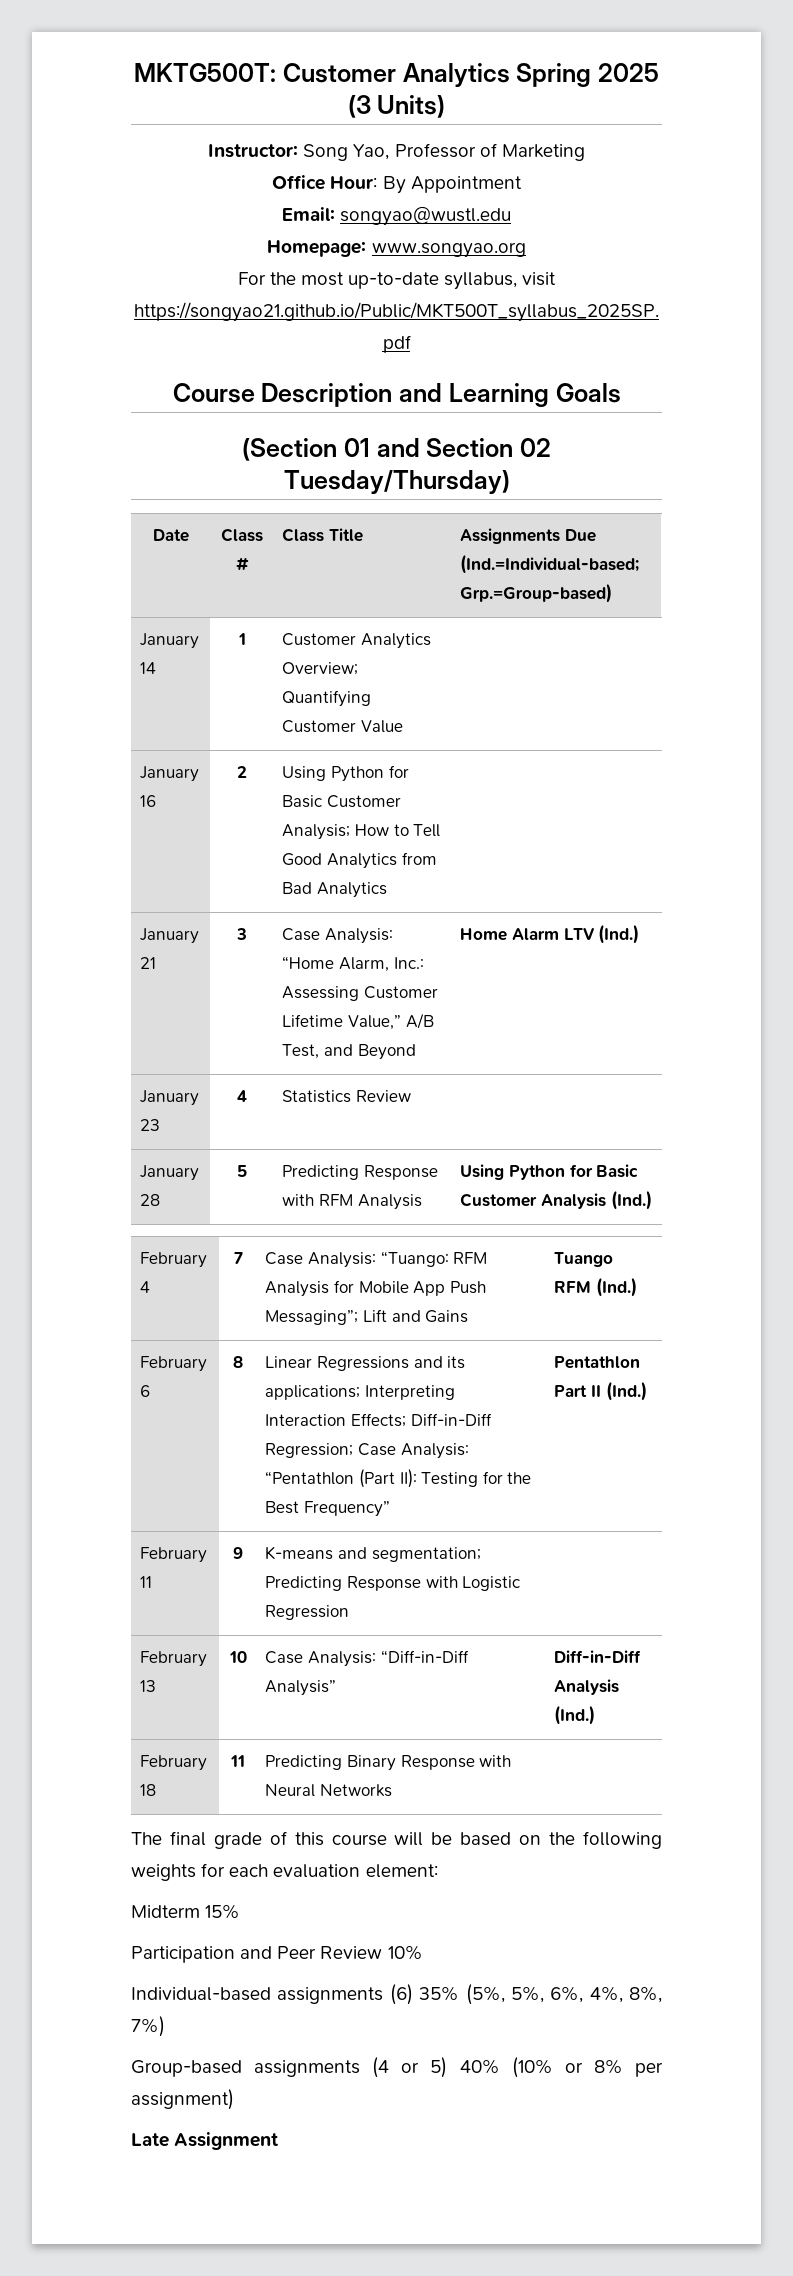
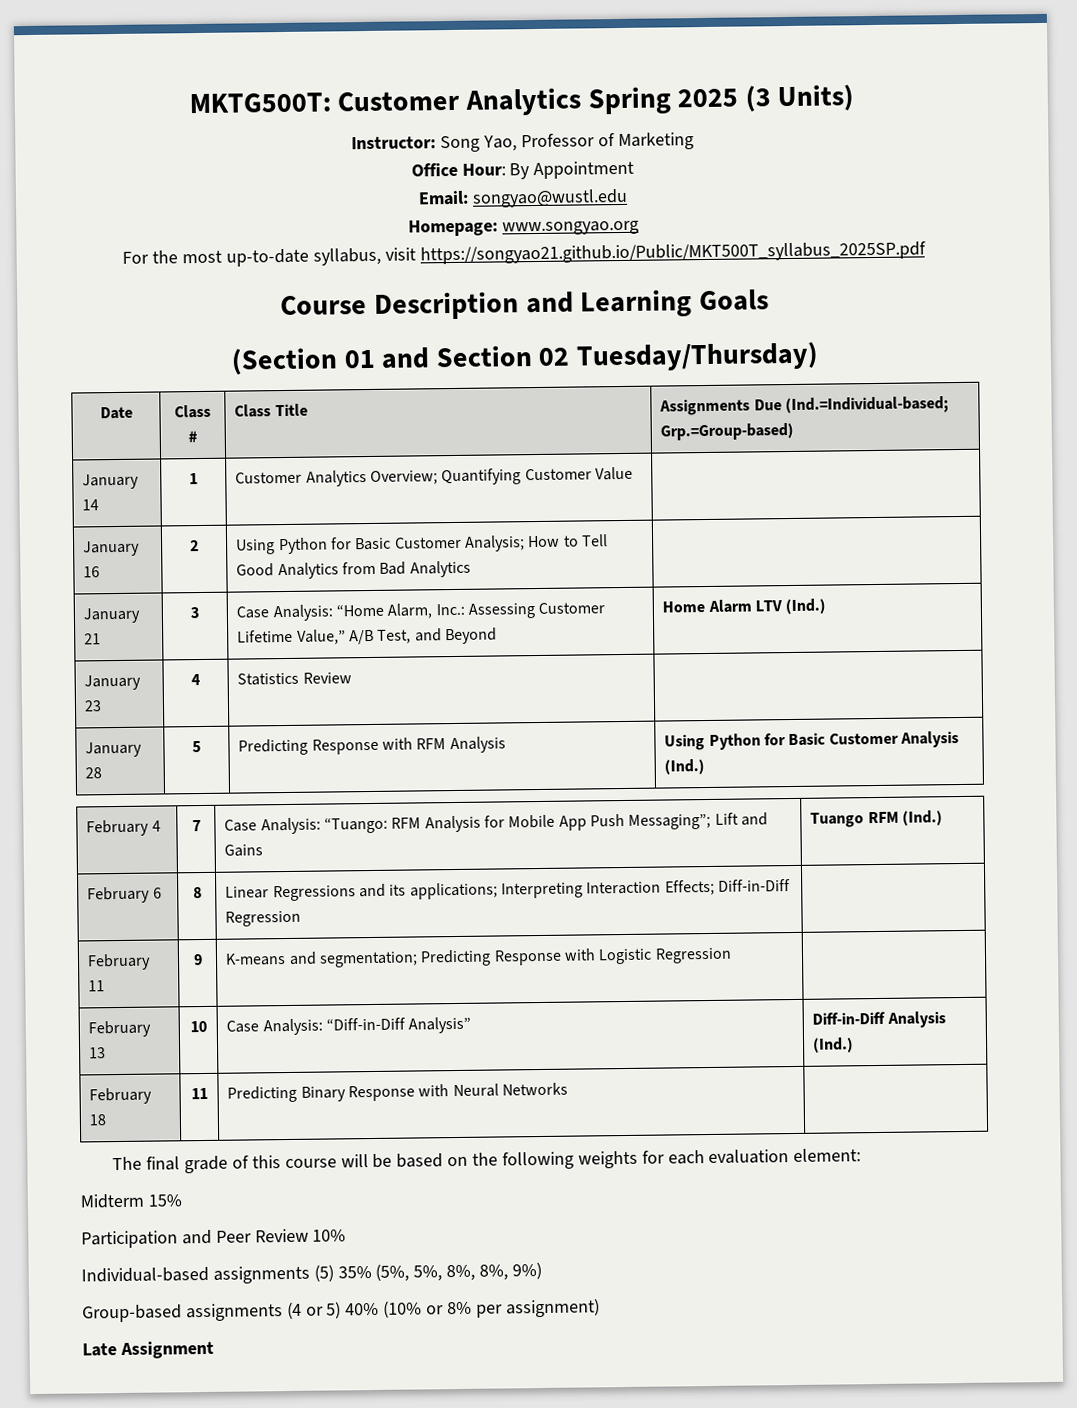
- February 6 | 8 | Linear Regressions and its applications; Interpreting Interaction Effects; Diff-in-Diff Regression; Case Analysis: “Pentathlon (Part II): Testing for the Best Frequency” | Pentathlon Part II (Ind.)
+ February 6 | 8 | Linear Regressions and its applications; Interpreting Interaction Effects; Diff-in-Diff Regression |
- Individual-based assignments (6) 35% (5%, 5%, 6%, 4%, 8%, 7%)
+ Individual-based assignments (5) 35% (5%, 5%, 8%, 8%, 9%)

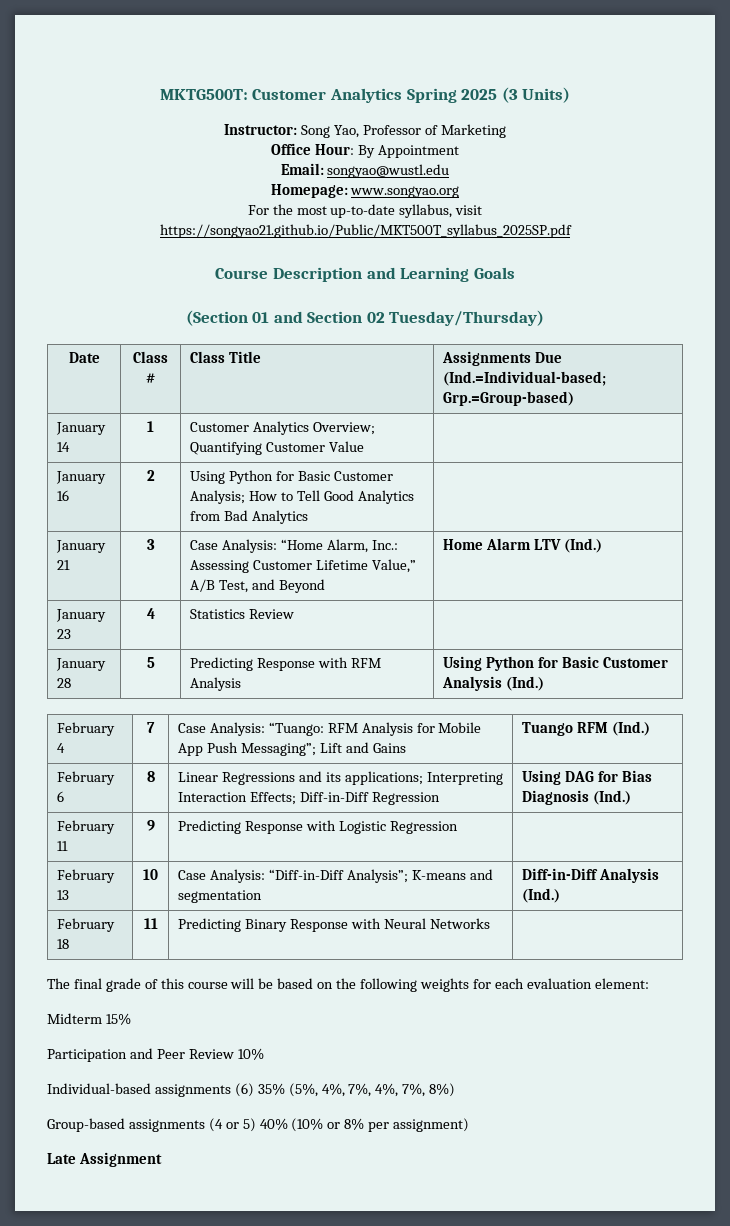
- February 6 | 8 | Linear Regressions and its applications; Interpreting Interaction Effects; Diff-in-Diff Regression |
+ February 6 | 8 | Linear Regressions and its applications; Interpreting Interaction Effects; Diff-in-Diff Regression | Using DAG for Bias Diagnosis (Ind.)
- February 11 | 9 | K-means and segmentation; Predicting Response with Logistic Regression |
+ February 11 | 9 | Predicting Response with Logistic Regression |
- February 13 | 10 | Case Analysis: “Diff-in-Diff Analysis” | Diff-in-Diff Analysis (Ind.)
+ February 13 | 10 | Case Analysis: “Diff-in-Diff Analysis”; K-means and segmentation | Diff-in-Diff Analysis (Ind.)
- Individual-based assignments (5) 35% (5%, 5%, 8%, 8%, 9%)
+ Individual-based assignments (6) 35% (5%, 4%, 7%, 4%, 7%, 8%)

